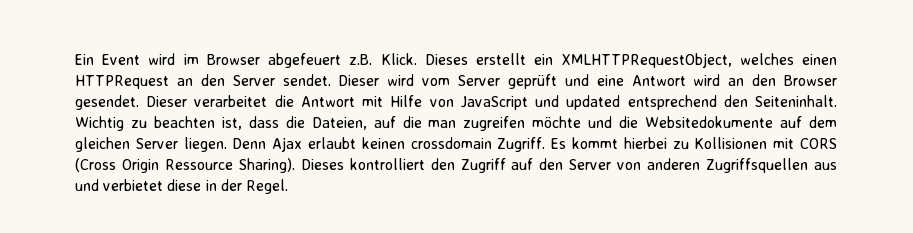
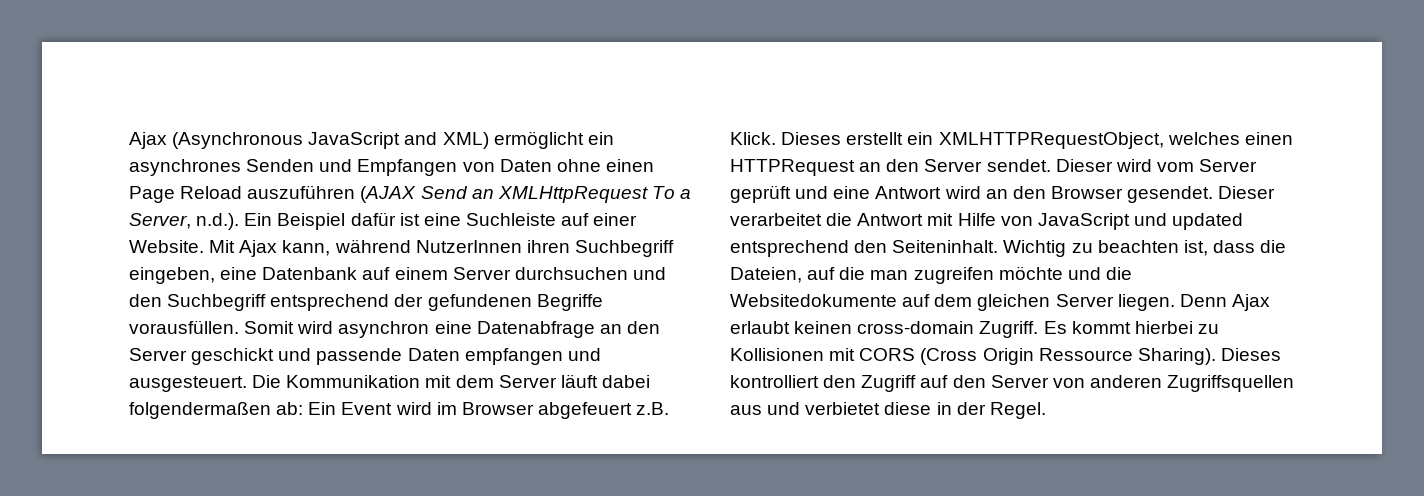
- Ein Event wird im Browser abgefeuert z.B. Klick.
+ Ajax (Asynchronous JavaScript and XML) ermöglicht ein asynchrones Senden und Empfangen von Daten ohne einen Page Reload auszuführen (AJAX Send an XMLHttpRequest To a Server, n.d.). Ein Beispiel dafür ist eine Suchleiste auf einer Website. Mit Ajax kann, während NutzerInnen ihren Suchbegriff eingeben, eine Datenbank auf einem Server durchsuchen und den Suchbegriff entsprechend der gefundenen Begriffe vorausfüllen. Somit wird asynchron eine Datenabfrage an den Server geschickt und passende Daten empfangen und ausgesteuert. Die Kommunikation mit dem Server läuft dabei folgendermaßen ab: Ein Event wird im Browser abgefeuert z.B. Klick.
- Denn Ajax erlaubt keinen crossdomain Zugriff.
+ Denn Ajax erlaubt keinen cross-domain Zugriff.

